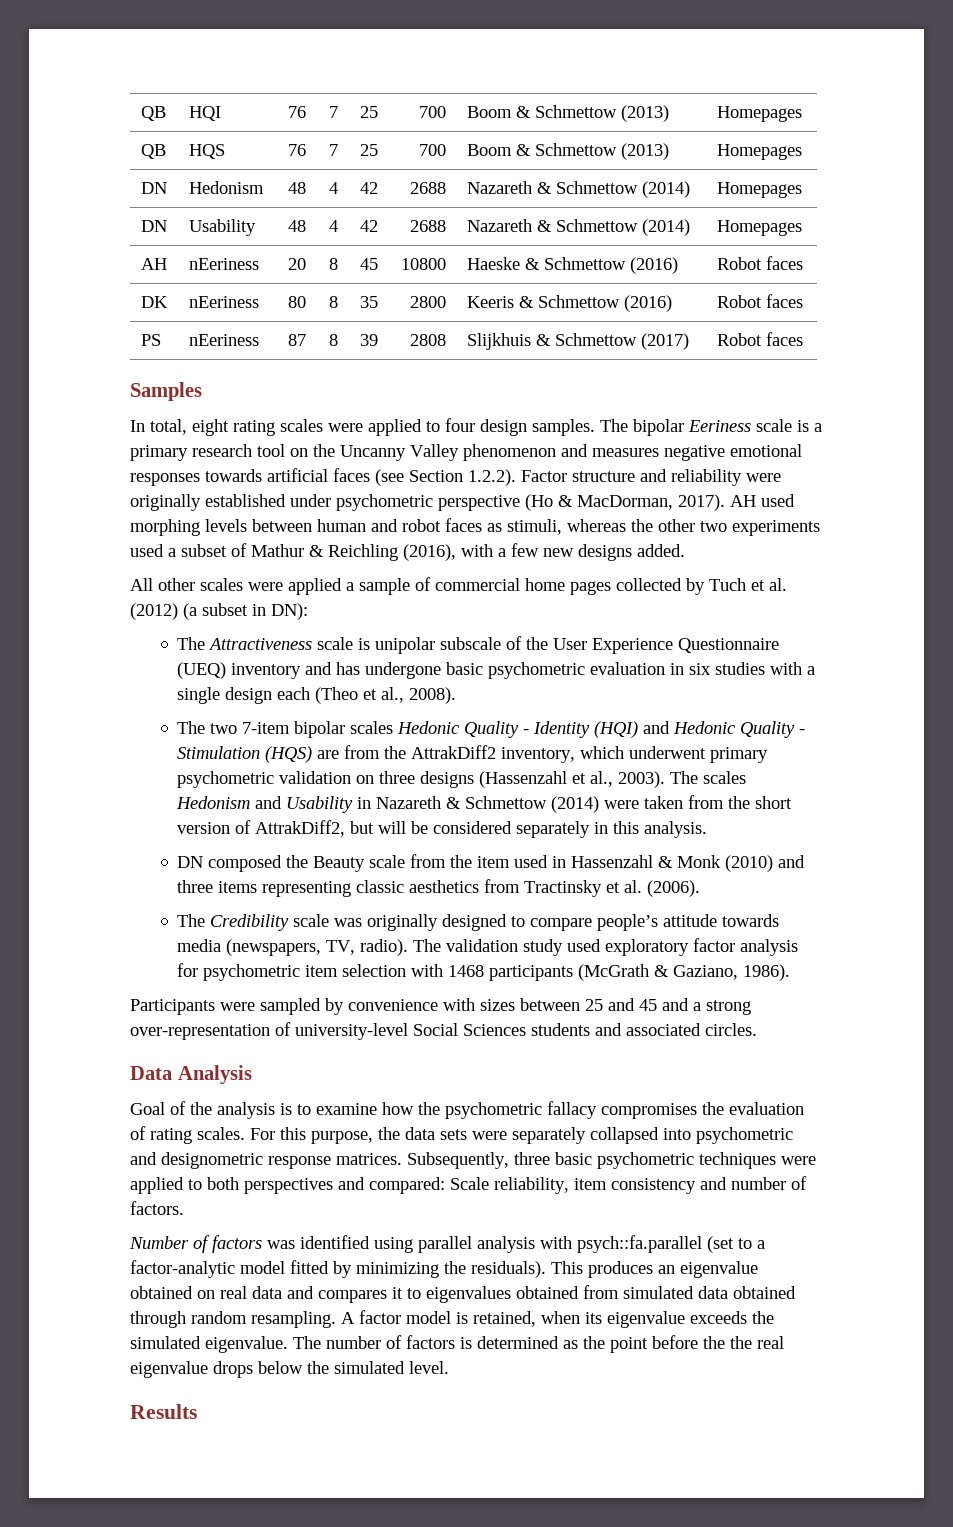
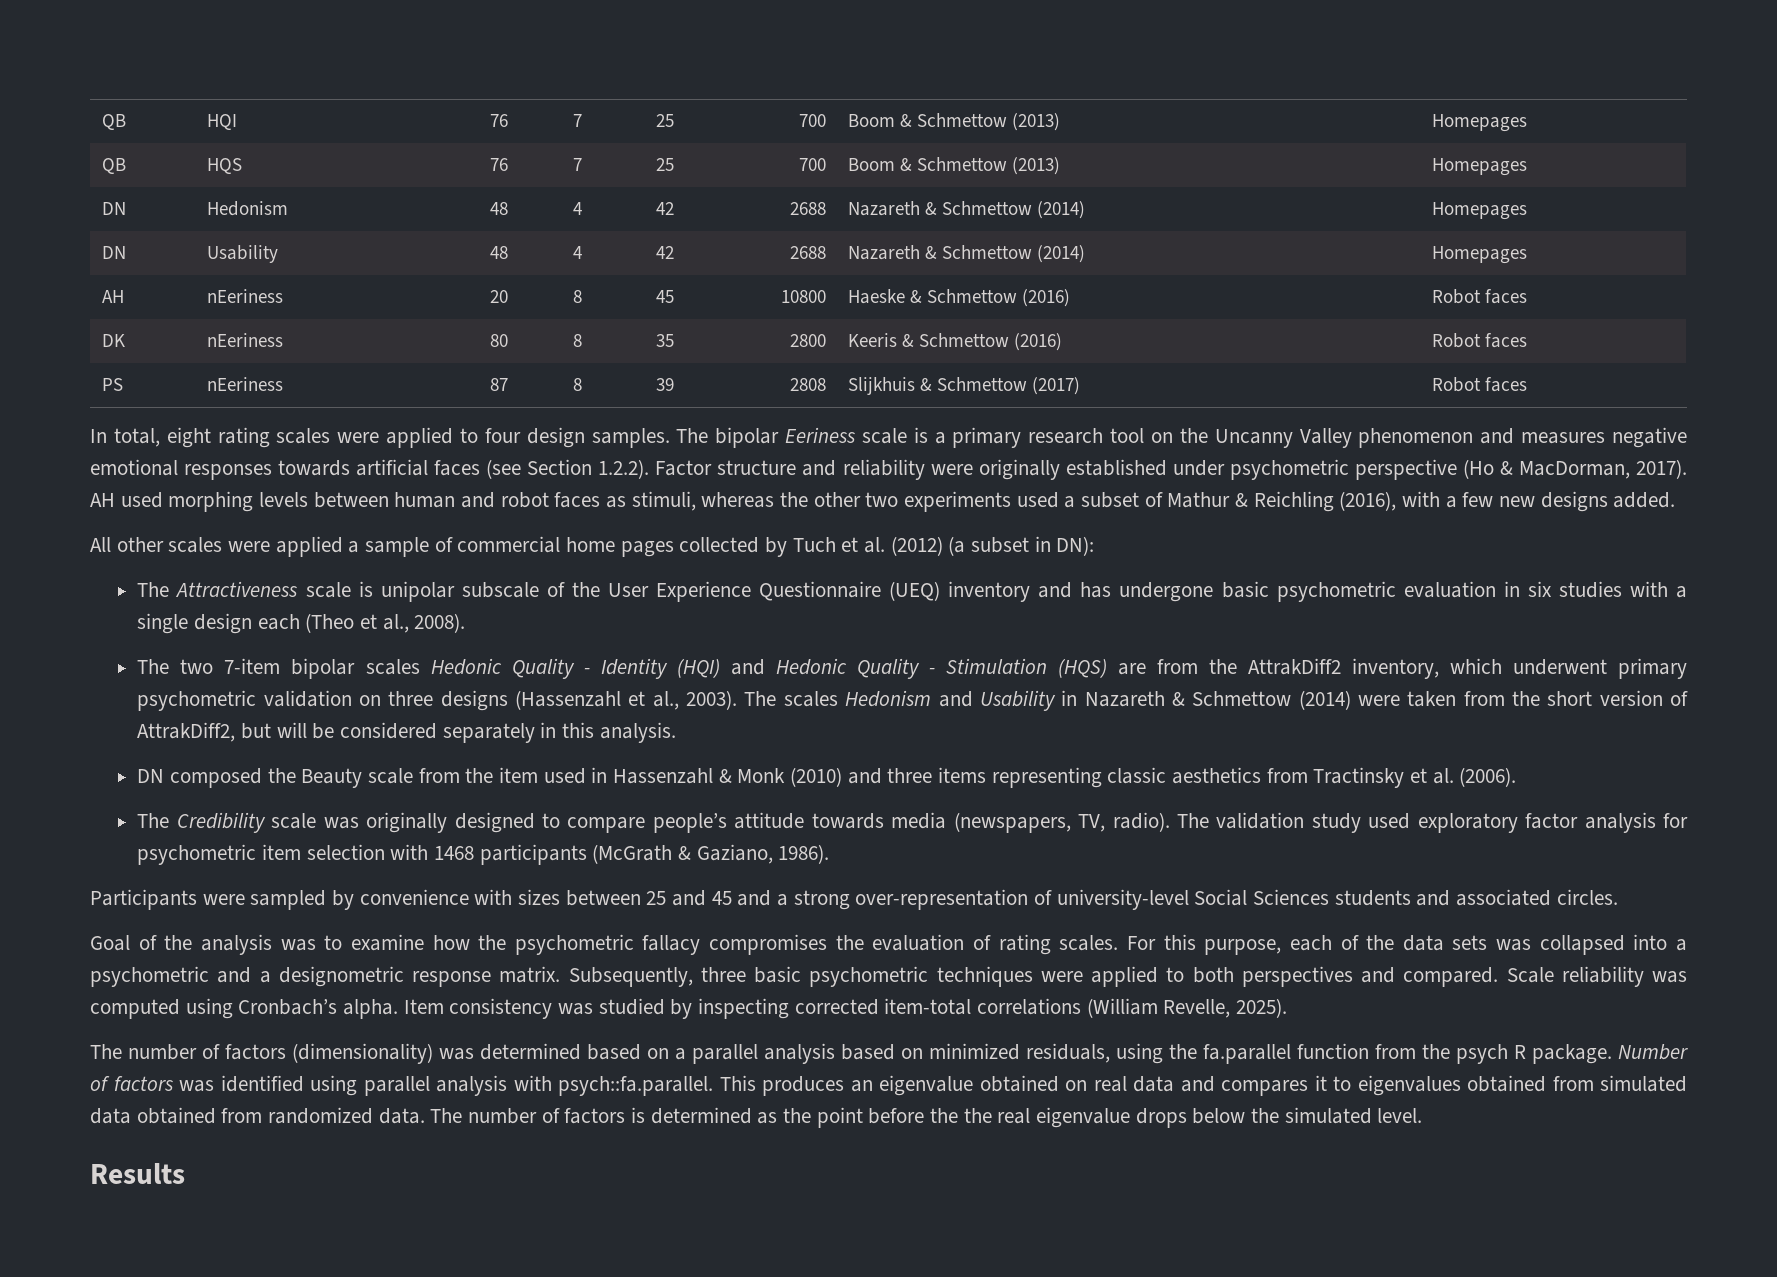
- Samples
- Data Analysis
- Goal of the analysis is to examine how the psychometric fallacy compromises the evaluation of rating scales.
+ Goal of the analysis was to examine how the psychometric fallacy compromises the evaluation of rating scales.
- For this purpose, the data sets were separately collapsed into psychometric and designometric response matrices.
+ For this purpose, each of the data sets was collapsed into a psychometric and a designometric response matrix.
- Subsequently, three basic psychometric techniques were applied to both perspectives and compared: Scale reliability, item consistency and number of factors.
- Number of factors was identified using parallel analysis with psych::fa.parallel (set to a factor-analytic model fitted by minimizing the residuals). This produces an eigenvalue obtained on real data and compares it to eigenvalues obtained from simulated data obtained through random resampling. A factor model is retained, when its eigenvalue exceeds the simulated eigenvalue.
+ Subsequently, three basic psychometric techniques were applied to both perspectives and compared. Scale reliability was computed using Cronbach’s alpha. Item consistency was studied by inspecting corrected item-total correlations (William Revelle, 2025).
+ The number of factors (dimensionality) was determined based on a parallel analysis based on minimized residuals, using the fa.parallel function from the psych R package. Number of factors was identified using parallel analysis with psych::fa.parallel. This produces an eigenvalue obtained on real data and compares it to eigenvalues obtained from simulated data obtained from randomized data.

